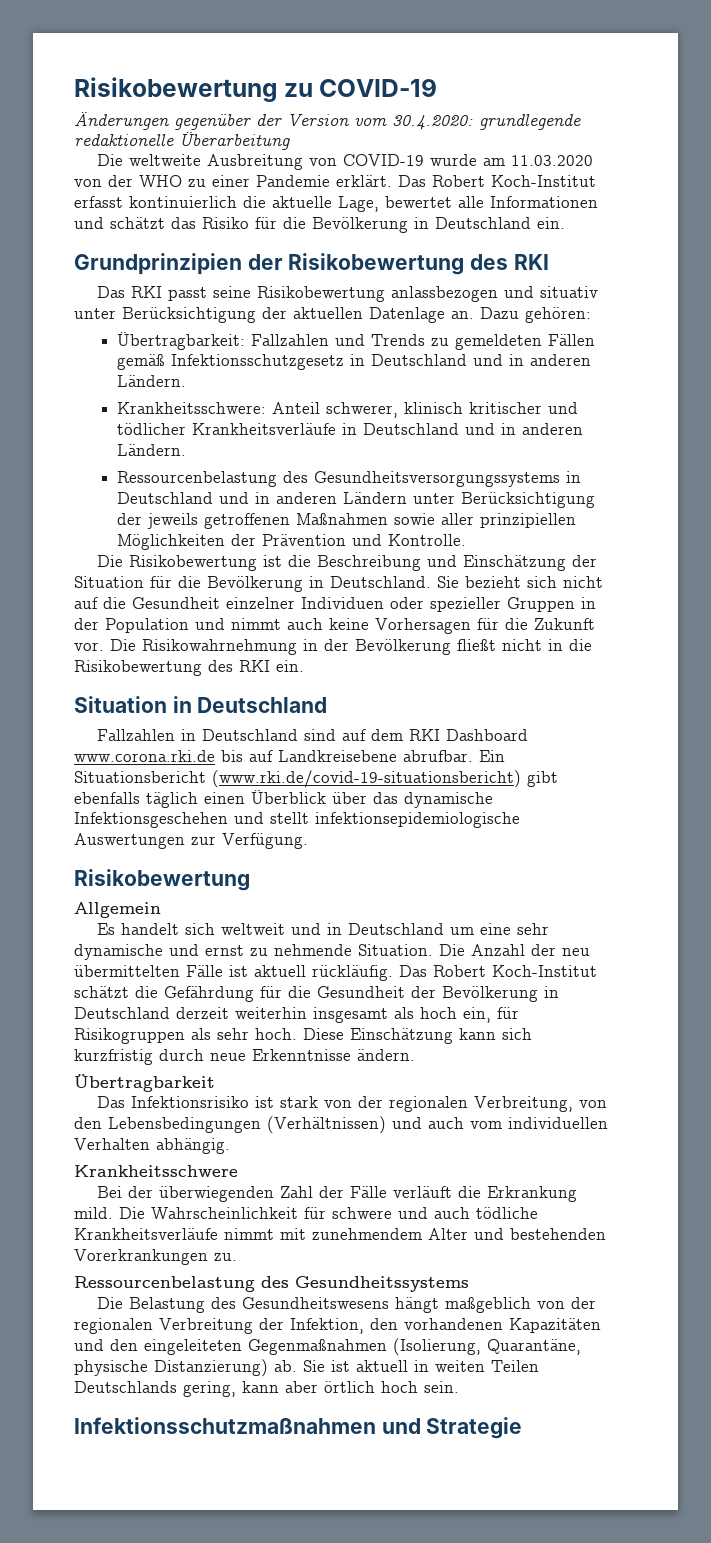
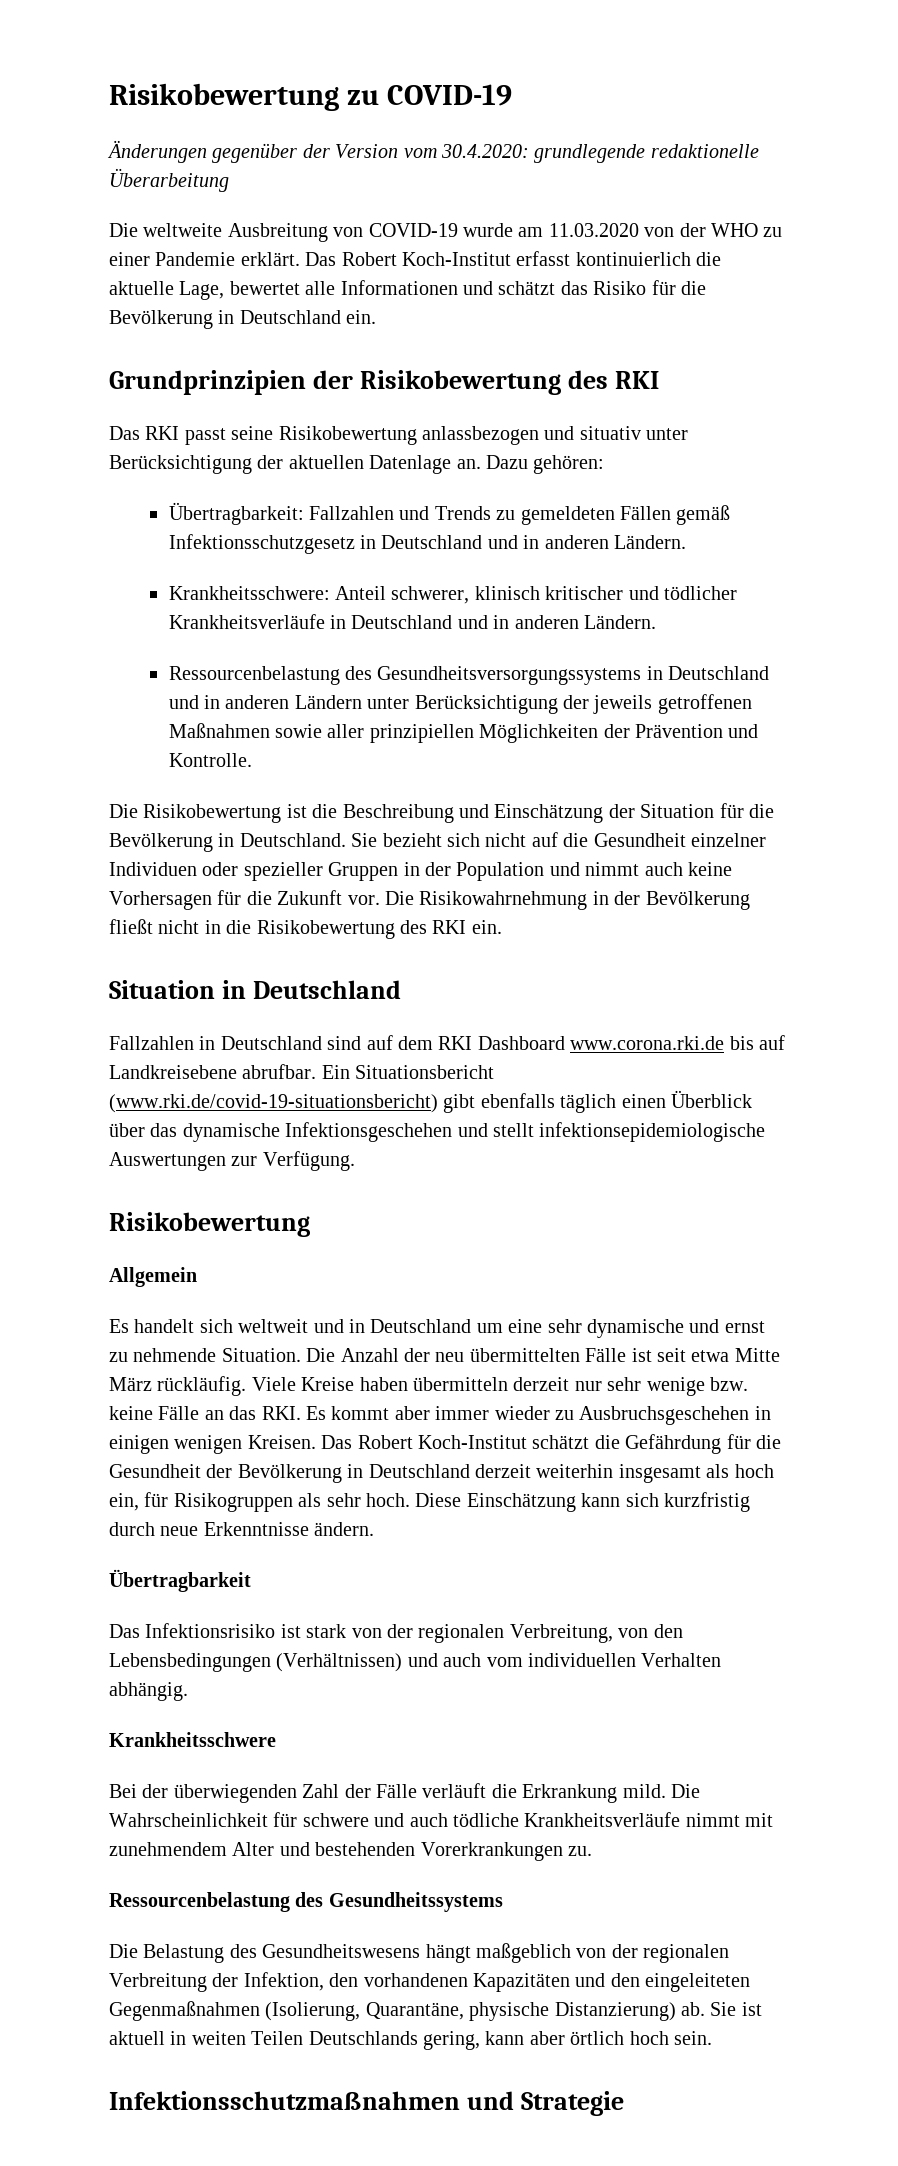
- Die Anzahl der neu übermittelten Fälle ist aktuell rückläufig.
+ Die Anzahl der neu übermittelten Fälle ist seit etwa Mitte März rückläufig. Viele Kreise haben übermitteln derzeit nur sehr wenige bzw. keine Fälle an das RKI. Es kommt aber immer wieder zu Ausbruchsgeschehen in einigen wenigen Kreisen.

